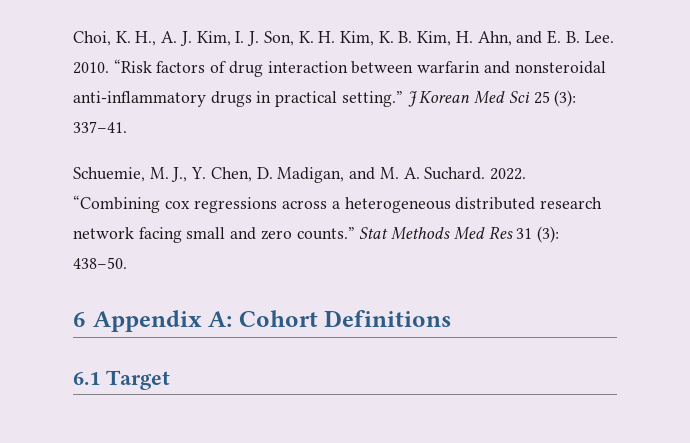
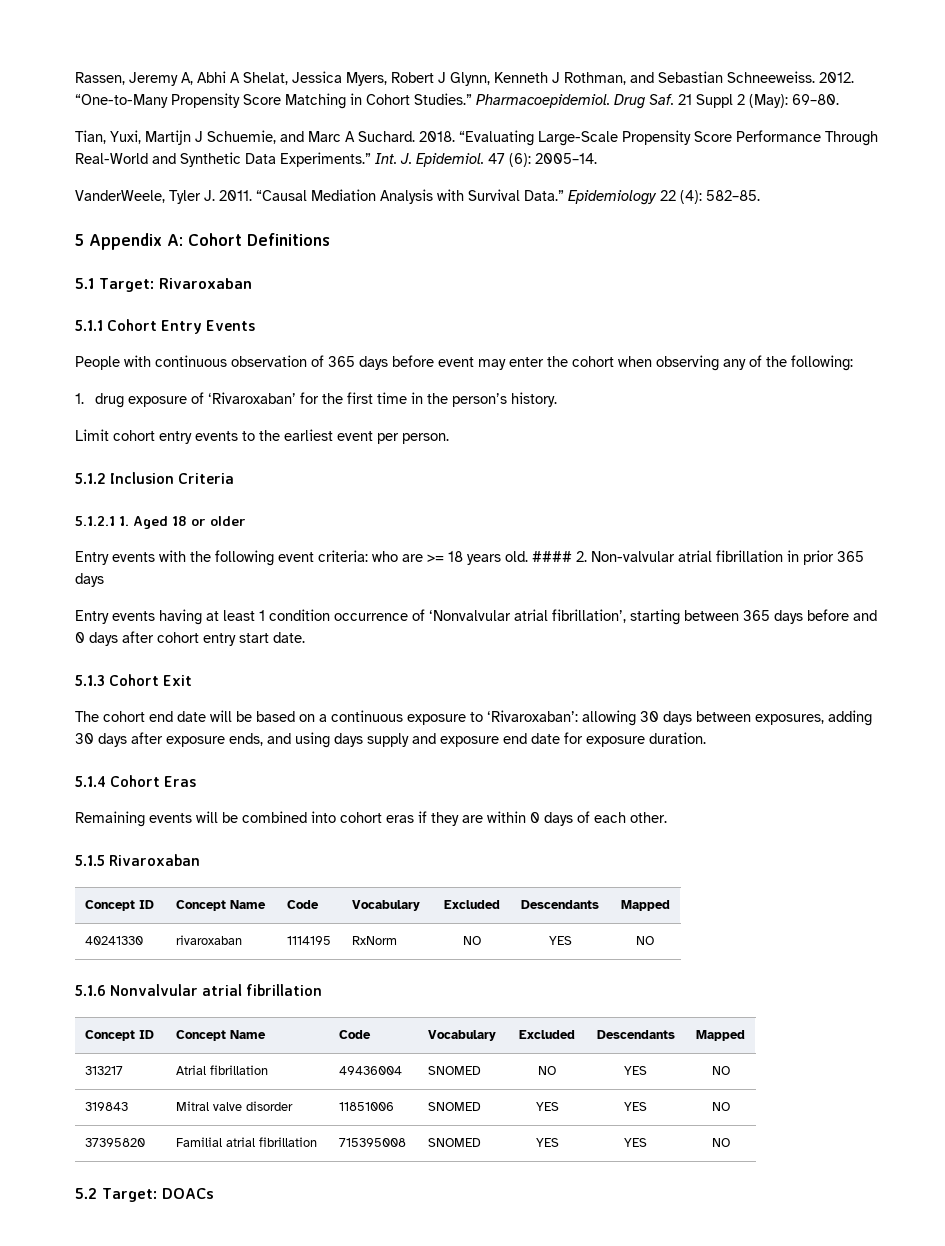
- Choi, K. H., A. J. Kim, I. J. Son, K. H. Kim, K. B. Kim, H. Ahn, and E. B. Lee. 2010. “Risk factors of drug interaction between warfarin and nonsteroidal anti-inflammatory drugs in practical setting.” J Korean Med Sci 25 (3): 337–41.
- Schuemie, M. J., Y. Chen, D. Madigan, and M. A. Suchard. 2022. “Combining cox regressions across a heterogeneous distributed research network facing small and zero counts.” Stat Methods Med Res 31 (3): 438–50.
- 6 Appendix A: Cohort Definitions
- 6.1 Target
+ Rassen, Jeremy A, Abhi A Shelat, Jessica Myers, Robert J Glynn, Kenneth J Rothman, and Sebastian Schneeweiss. 2012. “One-to-Many Propensity Score Matching in Cohort Studies.” Pharmacoepidemiol. Drug Saf. 21 Suppl 2 (May): 69–80.
+ Tian, Yuxi, Martijn J Schuemie, and Marc A Suchard. 2018. “Evaluating Large-Scale Propensity Score Performance Through Real-World and Synthetic Data Experiments.” Int. J. Epidemiol. 47 (6): 2005–14.
+ VanderWeele, Tyler J. 2011. “Causal Mediation Analysis with Survival Data.” Epidemiology 22 (4): 582–85.
+ 5 Appendix A: Cohort Definitions
+ 5.1 Target: Rivaroxaban
+ 5.1.1 Cohort Entry Events
+ People with continuous observation of 365 days before event may enter the cohort when observing any of the following:
+ 1. drug exposure of ‘Rivaroxaban’ for the first time in the person’s history.
+ Limit cohort entry events to the earliest event per person.
+ 5.1.2 Inclusion Criteria
+ 5.1.2.1 1. Aged 18 or older
+ Entry events with the following event criteria: who are >= 18 years old. #### 2. Non-valvular atrial fibrillation in prior 365 days
+ Entry events having at least 1 condition occurrence of ‘Nonvalvular atrial fibrillation’, starting between 365 days before and 0 days after cohort entry start date.
+ 5.1.3 Cohort Exit
+ The cohort end date will be based on a continuous exposure to ‘Rivaroxaban’: allowing 30 days between exposures, adding 30 days after exposure ends, and using days supply and exposure end date for exposure duration.
+ 5.1.4 Cohort Eras
+ Remaining events will be combined into cohort eras if they are within 0 days of each other.
+ 5.1.5 Rivaroxaban
+ Concept ID | Concept Name | Code | Vocabulary | Excluded | Descendants | Mapped
+ 40241330 | rivaroxaban | 1114195 | RxNorm | NO | YES | NO
+ 5.1.6 Nonvalvular atrial fibrillation
+ Concept ID | Concept Name | Code | Vocabulary | Excluded | Descendants | Mapped
+ 313217 | Atrial fibrillation | 49436004 | SNOMED | NO | YES | NO
+ 319843 | Mitral valve disorder | 11851006 | SNOMED | YES | YES | NO
+ 37395820 | Familial atrial fibrillation | 715395008 | SNOMED | YES | YES | NO
+ 5.2 Target: DOACs

